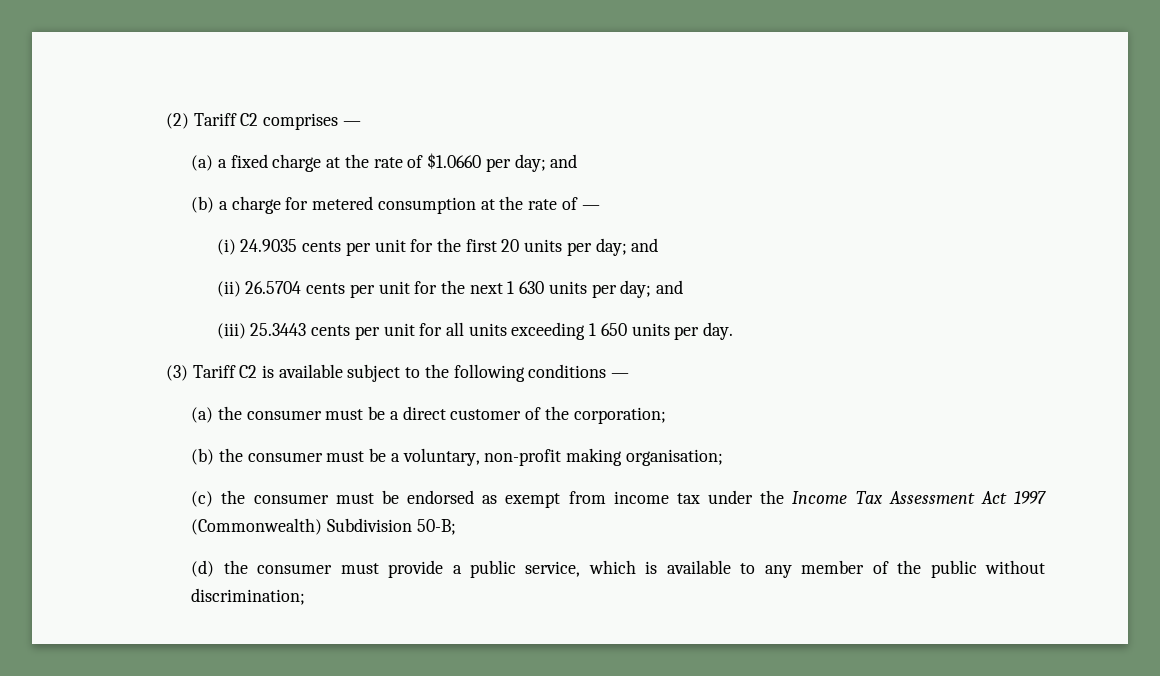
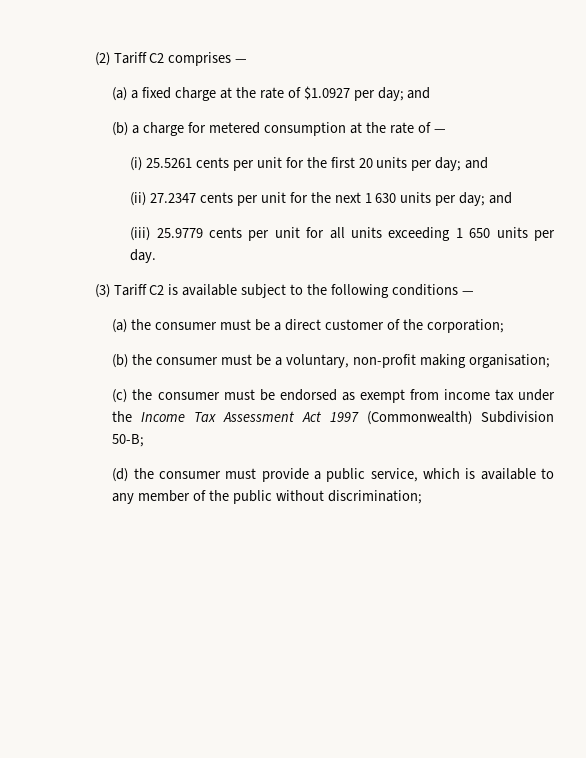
- (a) a fixed charge at the rate of $1.0660 per day; and
+ (a) a fixed charge at the rate of $1.0927 per day; and
- (i) 24.9035 cents per unit for the first 20 units per day; and
+ (i) 25.5261 cents per unit for the first 20 units per day; and
- (ii) 26.5704 cents per unit for the next 1 630 units per day; and
+ (ii) 27.2347 cents per unit for the next 1 630 units per day; and
- (iii) 25.3443 cents per unit for all units exceeding 1 650 units per day.
+ (iii) 25.9779 cents per unit for all units exceeding 1 650 units per day.

